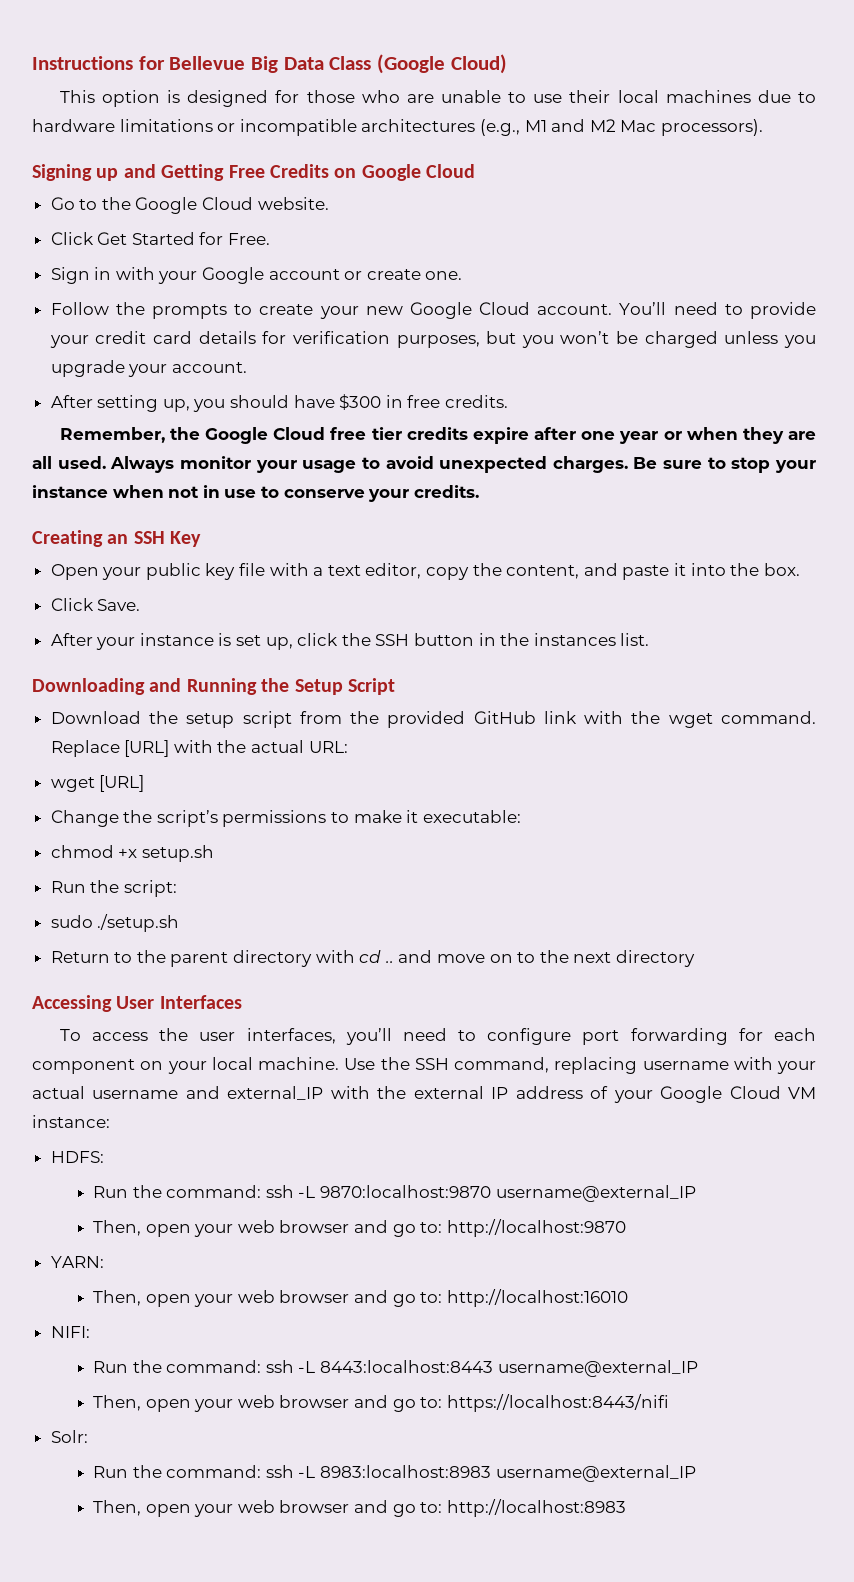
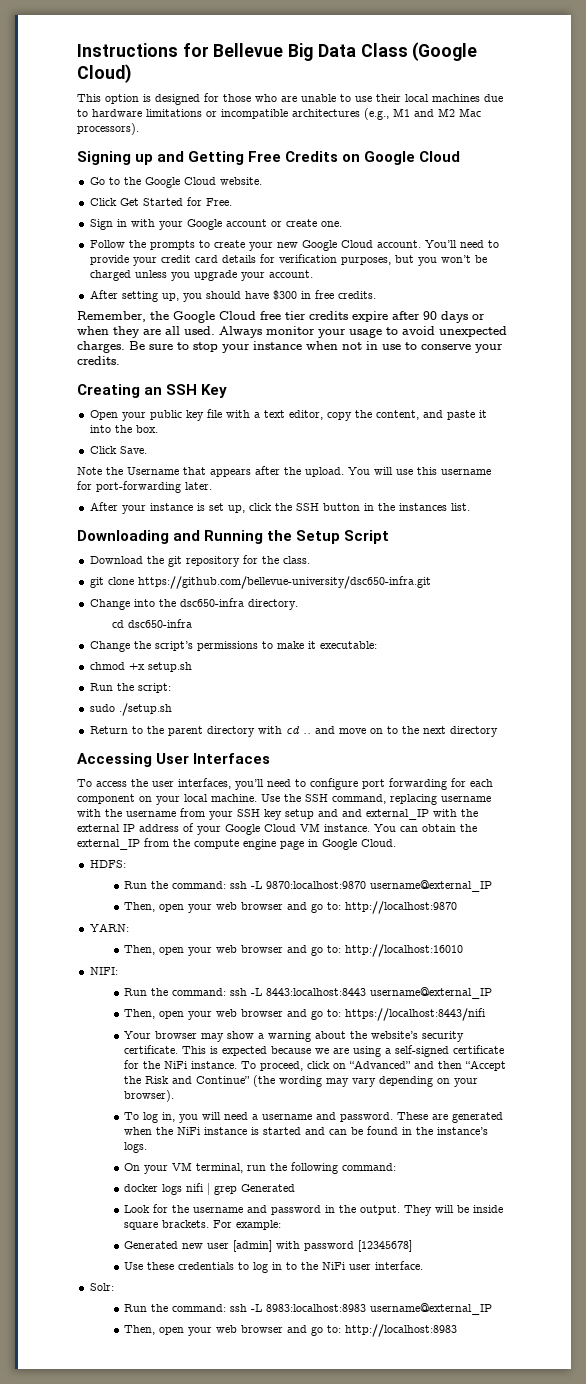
- Remember, the Google Cloud free tier credits expire after one year or when they are all used.
+ Remember, the Google Cloud free tier credits expire after 90 days or when they are all used.
+ Note the Username that appears after the upload. You will use this username for port-forwarding later.
- Download the setup script from the provided GitHub link with the wget command. Replace [URL] with the actual URL:
- wget [URL]
+ Download the git repository for the class.
+ git clone https://github.com/bellevue-university/dsc650-infra.git
+ Change into the dsc650-infra directory.
+ cd dsc650-infra
- Use the SSH command, replacing username with your actual username and external_IP with the external IP address of your Google Cloud VM instance:
+ Use the SSH command, replacing username with the username from your SSH key setup and and external_IP with the external IP address of your Google Cloud VM instance. You can obtain the external_IP from the compute engine page in Google Cloud.
+ Your browser may show a warning about the website’s security certificate. This is expected because we are using a self-signed certificate for the NiFi instance. To proceed, click on “Advanced” and then “Accept the Risk and Continue” (the wording may vary depending on your browser).
+ To log in, you will need a username and password. These are generated when the NiFi instance is started and can be found in the instance’s logs.
+ On your VM terminal, run the following command:
+ docker logs nifi | grep Generated
+ Look for the username and password in the output. They will be inside square brackets. For example:
+ Generated new user [admin] with password [12345678]
+ Use these credentials to log in to the NiFi user interface.

